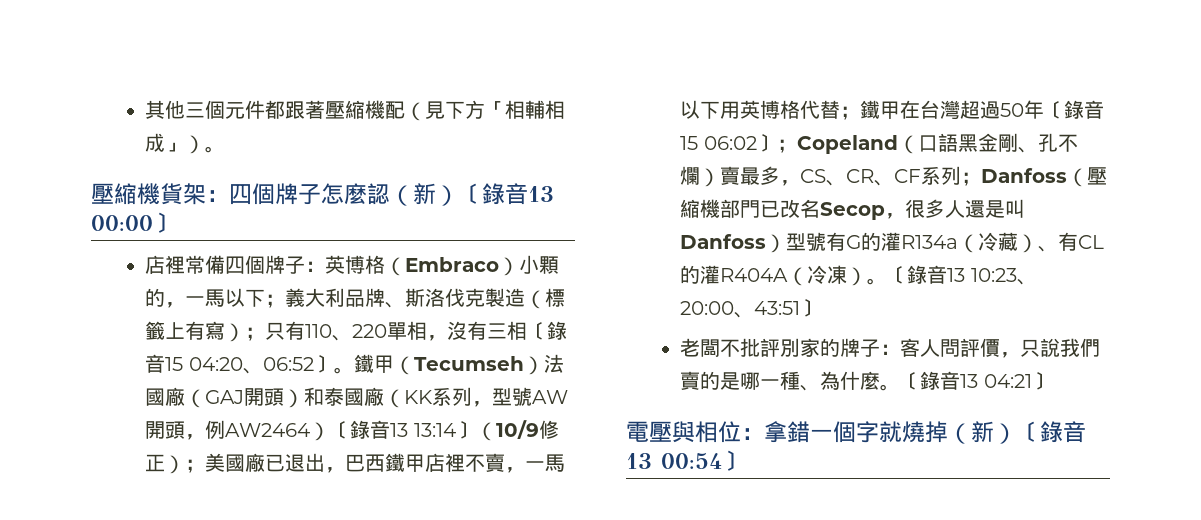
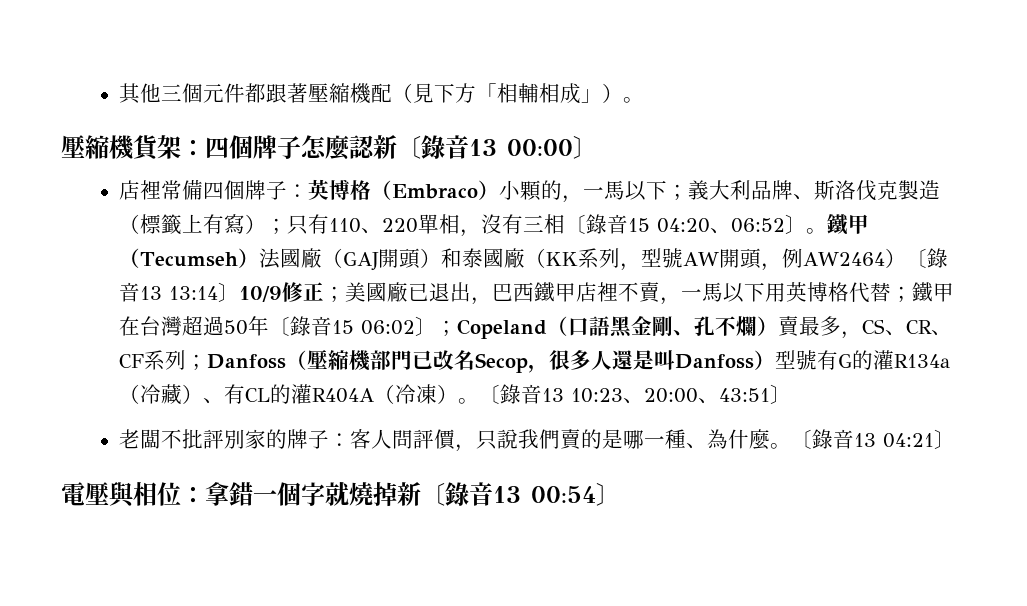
- 壓縮機貨架：四個牌子怎麼認（新）〔錄音13 00:00〕
+ 壓縮機貨架：四個牌子怎麼認新〔錄音13 00:00〕
- 鐵甲（Tecumseh）法國廠（GAJ開頭）和泰國廠（KK系列，型號AW開頭，例AW2464）〔錄音13 13:14〕（10/9修正）；
+ 鐵甲（Tecumseh）法國廠（GAJ開頭）和泰國廠（KK系列，型號AW開頭，例AW2464）〔錄音13 13:14〕10/9修正；
- 電壓與相位：拿錯一個字就燒掉（新）〔錄音13 00:54〕
+ 電壓與相位：拿錯一個字就燒掉新〔錄音13 00:54〕

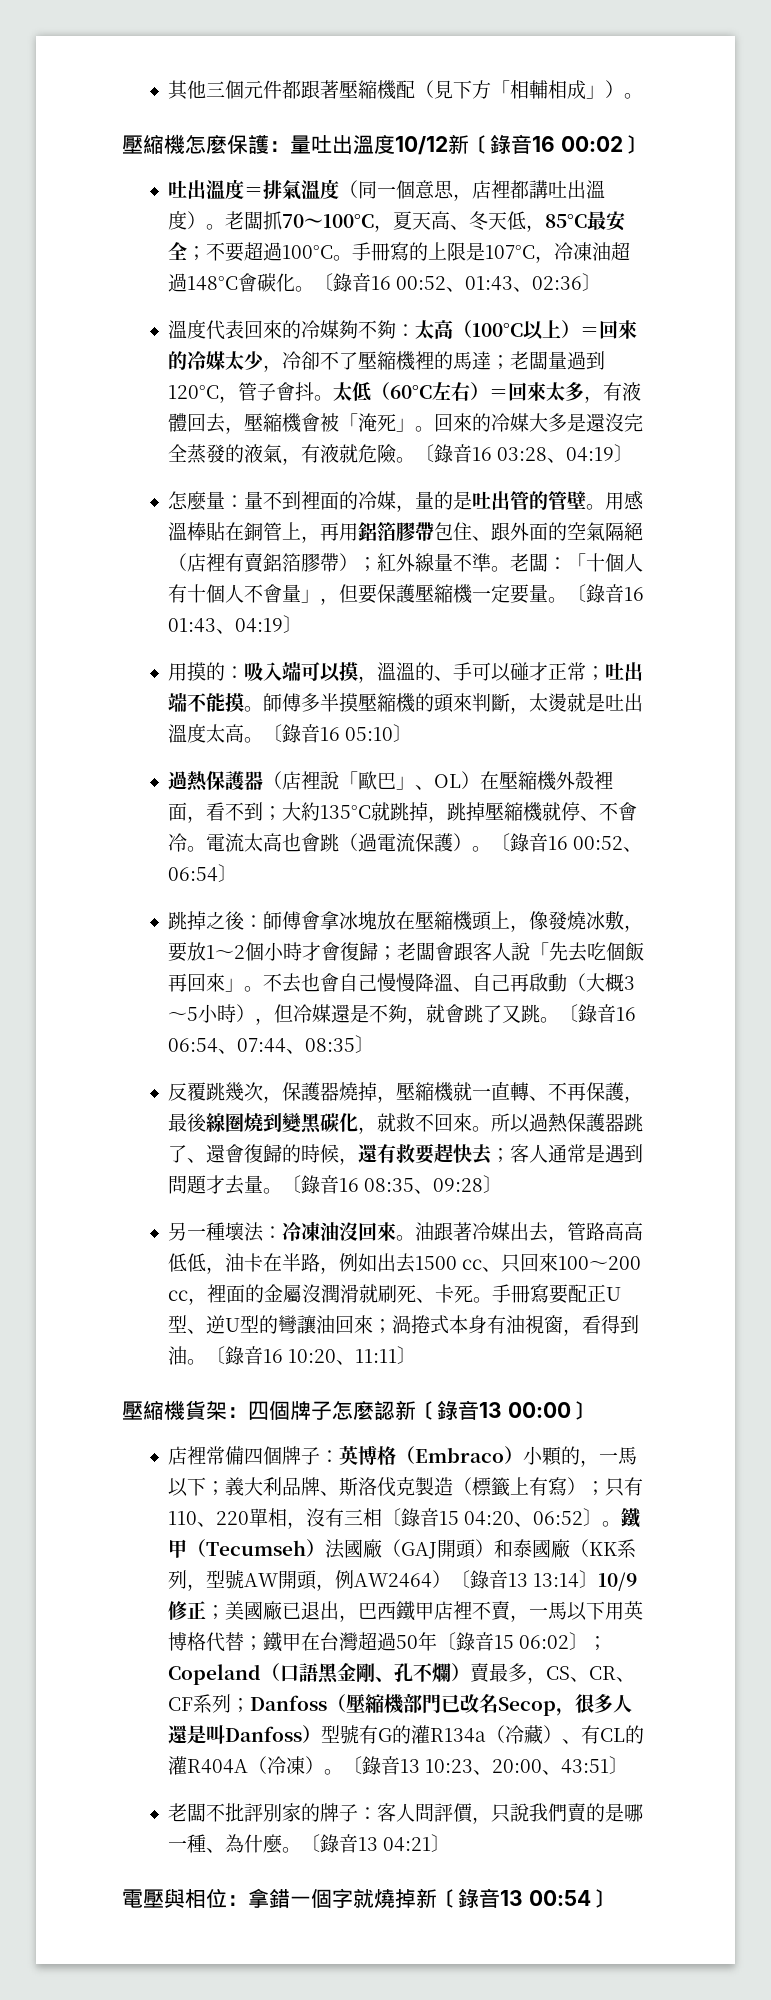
+ 壓縮機怎麼保護：量吐出溫度10/12新〔錄音16 00:02〕
+ 吐出溫度＝排氣溫度（同一個意思，店裡都講吐出溫度）。老闆抓70～100°C，夏天高、冬天低，85°C最安全；不要超過100°C。手冊寫的上限是107°C，冷凍油超過148°C會碳化。〔錄音16 00:52、01:43、02:36〕
+ 溫度代表回來的冷媒夠不夠：太高（100°C以上）＝回來的冷媒太少，冷卻不了壓縮機裡的馬達；老闆量過到120°C，管子會抖。太低（60°C左右）＝回來太多，有液體回去，壓縮機會被「淹死」。回來的冷媒大多是還沒完全蒸發的液氣，有液就危險。〔錄音16 03:28、04:19〕
+ 怎麼量：量不到裡面的冷媒，量的是吐出管的管壁。用感溫棒貼在銅管上，再用鋁箔膠帶包住、跟外面的空氣隔絕（店裡有賣鋁箔膠帶）；紅外線量不準。老闆：「十個人有十個人不會量」，但要保護壓縮機一定要量。〔錄音16 01:43、04:19〕
+ 用摸的：吸入端可以摸，溫溫的、手可以碰才正常；吐出端不能摸。師傅多半摸壓縮機的頭來判斷，太燙就是吐出溫度太高。〔錄音16 05:10〕
+ 過熱保護器（店裡說「歐巴」、OL）在壓縮機外殼裡面，看不到；大約135°C就跳掉，跳掉壓縮機就停、不會冷。電流太高也會跳（過電流保護）。〔錄音16 00:52、06:54〕
+ 跳掉之後：師傅會拿冰塊放在壓縮機頭上，像發燒冰敷，要放1～2個小時才會復歸；老闆會跟客人說「先去吃個飯再回來」。不去也會自己慢慢降溫、自己再啟動（大概3～5小時），但冷媒還是不夠，就會跳了又跳。〔錄音16 06:54、07:44、08:35〕
+ 反覆跳幾次，保護器燒掉，壓縮機就一直轉、不再保護，最後線圈燒到變黑碳化，就救不回來。所以過熱保護器跳了、還會復歸的時候，還有救要趕快去；客人通常是遇到問題才去量。〔錄音16 08:35、09:28〕
+ 另一種壞法：冷凍油沒回來。油跟著冷媒出去，管路高高低低，油卡在半路，例如出去1500 cc、只回來100～200 cc，裡面的金屬沒潤滑就刷死、卡死。手冊寫要配正U型、逆U型的彎讓油回來；渦捲式本身有油視窗，看得到油。〔錄音16 10:20、11:11〕

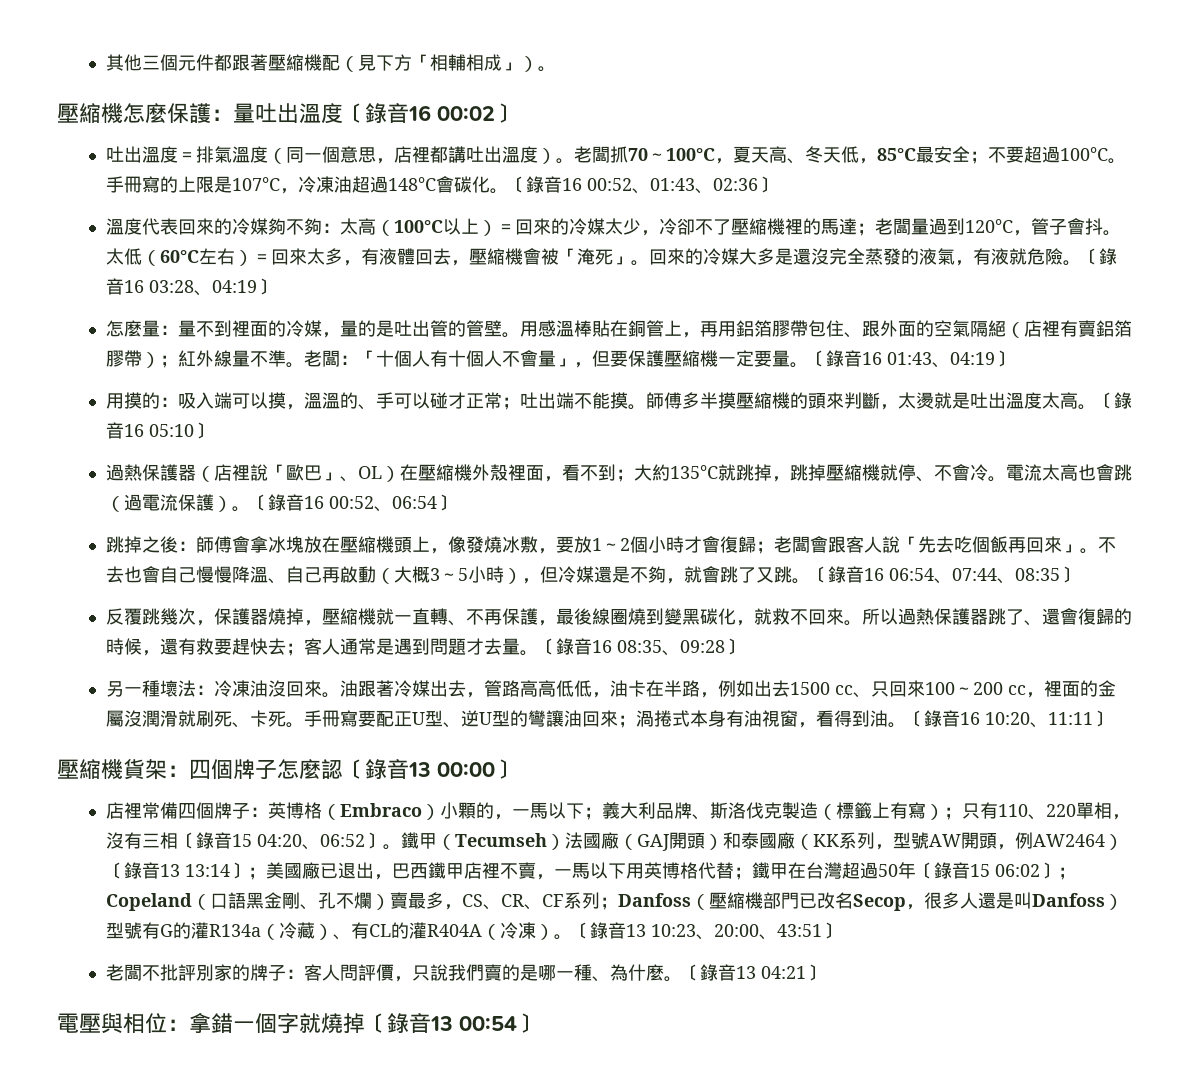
- 壓縮機怎麼保護：量吐出溫度10/12新〔錄音16 00:02〕
+ 壓縮機怎麼保護：量吐出溫度〔錄音16 00:02〕
- 壓縮機貨架：四個牌子怎麼認新〔錄音13 00:00〕
+ 壓縮機貨架：四個牌子怎麼認〔錄音13 00:00〕
- 鐵甲（Tecumseh）法國廠（GAJ開頭）和泰國廠（KK系列，型號AW開頭，例AW2464）〔錄音13 13:14〕10/9修正；
+ 鐵甲（Tecumseh）法國廠（GAJ開頭）和泰國廠（KK系列，型號AW開頭，例AW2464）〔錄音13 13:14〕；
- 電壓與相位：拿錯一個字就燒掉新〔錄音13 00:54〕
+ 電壓與相位：拿錯一個字就燒掉〔錄音13 00:54〕

